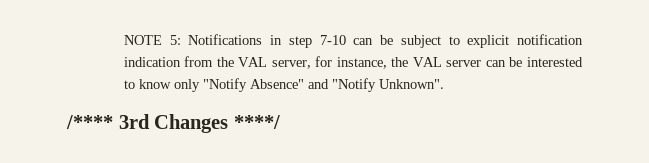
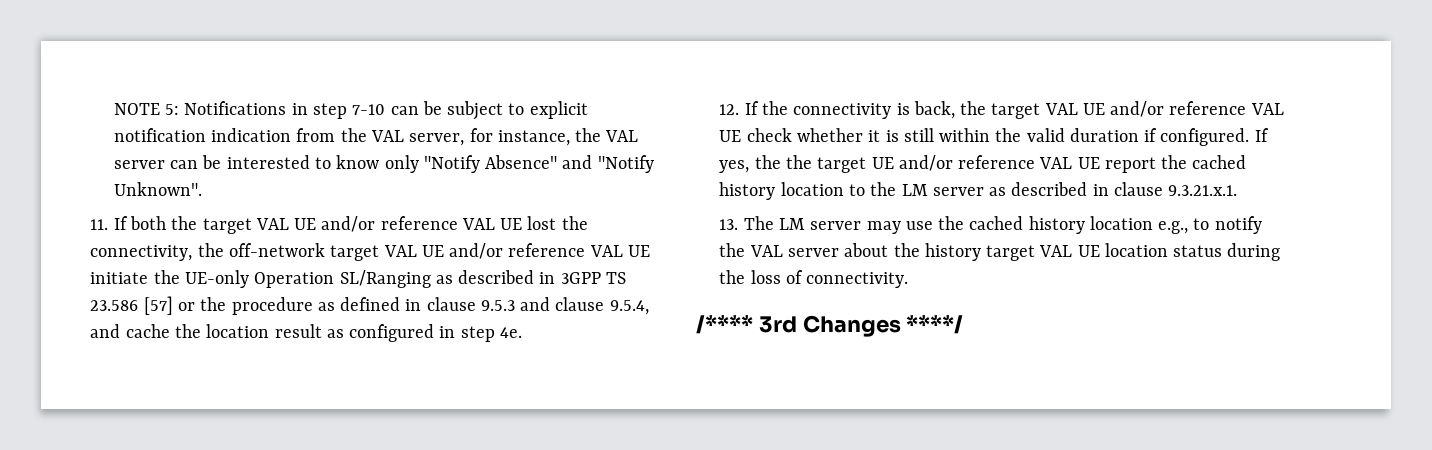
+ 11. If both the target VAL UE and/or reference VAL UE lost the connectivity, the off-network target VAL UE and/or reference VAL UE initiate the UE-only Operation SL/Ranging as described in 3GPP TS 23.586 [57] or the procedure as defined in clause 9.5.3 and clause 9.5.4, and cache the location result as configured in step 4e.
+ 12. If the connectivity is back, the target VAL UE and/or reference VAL UE check whether it is still within the valid duration if configured. If yes, the the target UE and/or reference VAL UE report the cached history location to the LM server as described in clause 9.3.21.x.1.
+ 13. The LM server may use the cached history location e.g., to notify the VAL server about the history target VAL UE location status during the loss of connectivity.

